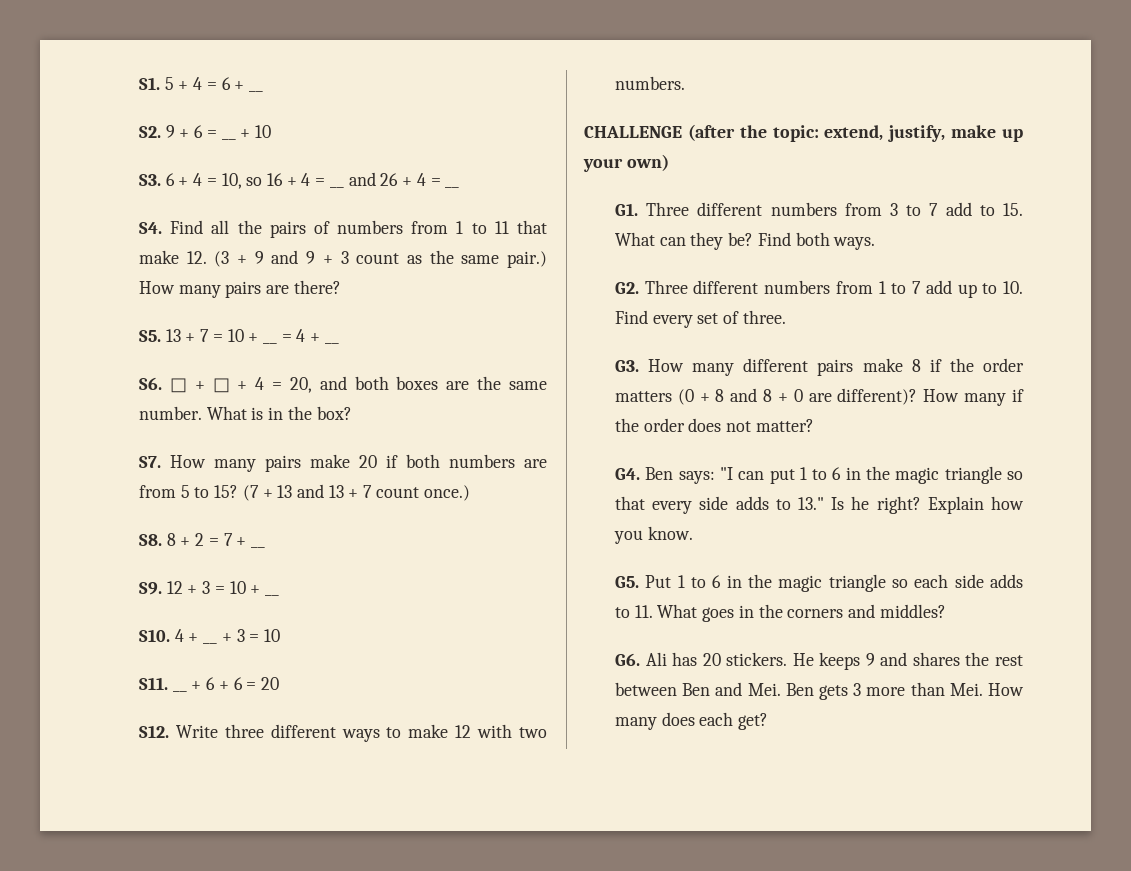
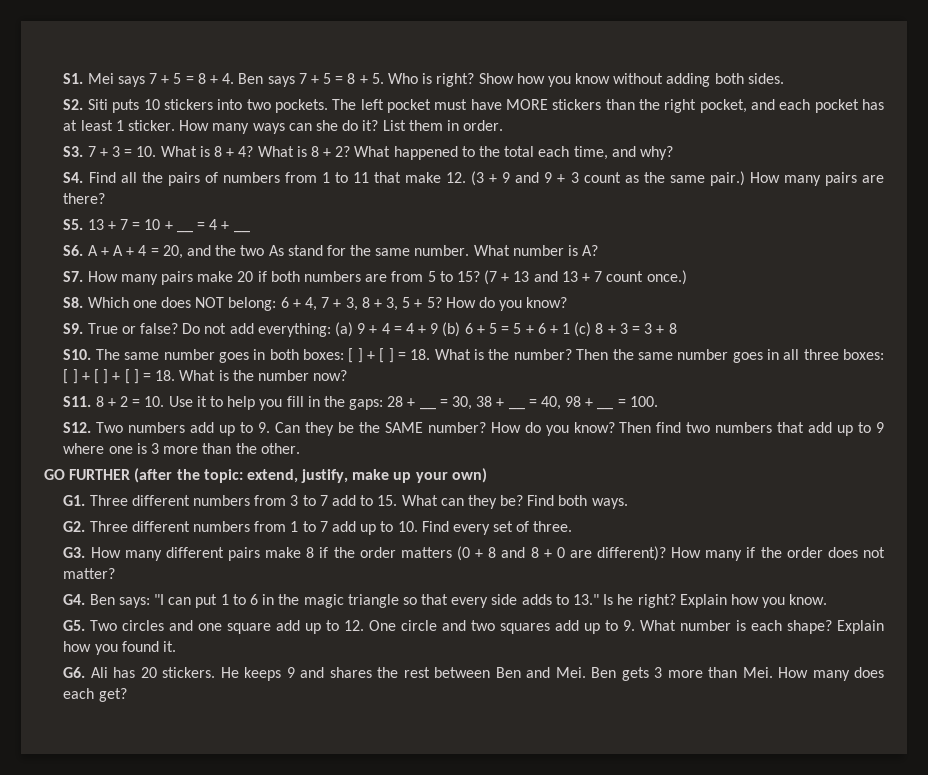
- S1. 5 + 4 = 6 + __
- S2. 9 + 6 = __ + 10
- S3. 6 + 4 = 10, so 16 + 4 = __ and 26 + 4 = __
+ S1. Mei says 7 + 5 = 8 + 4. Ben says 7 + 5 = 8 + 5. Who is right? Show how you know without adding both sides.
+ S2. Siti puts 10 stickers into two pockets. The left pocket must have MORE stickers than the right pocket, and each pocket has at least 1 sticker. How many ways can she do it? List them in order.
+ S3. 7 + 3 = 10. What is 8 + 4? What is 8 + 2? What happened to the total each time, and why?
- S6. □ + □ + 4 = 20, and both boxes are the same number. What is in the box?
+ S6. A + A + 4 = 20, and the two As stand for the same number. What number is A?
- S8. 8 + 2 = 7 + __
- S9. 12 + 3 = 10 + __
- S10. 4 + __ + 3 = 10
- S11. __ + 6 + 6 = 20
- S12. Write three different ways to make 12 with two numbers.
- CHALLENGE (after the topic: extend, justify, make up your own)
+ S8. Which one does NOT belong: 6 + 4, 7 + 3, 8 + 3, 5 + 5? How do you know?
+ S9. True or false? Do not add everything: (a) 9 + 4 = 4 + 9 (b) 6 + 5 = 5 + 6 + 1 (c) 8 + 3 = 3 + 8
+ S10. The same number goes in both boxes: [ ] + [ ] = 18. What is the number? Then the same number goes in all three boxes: [ ] + [ ] + [ ] = 18. What is the number now?
+ S11. 8 + 2 = 10. Use it to help you fill in the gaps: 28 + __ = 30, 38 + __ = 40, 98 + __ = 100.
+ S12. Two numbers add up to 9. Can they be the SAME number? How do you know? Then find two numbers that add up to 9 where one is 3 more than the other.
+ GO FURTHER (after the topic: extend, justify, make up your own)
- G5. Put 1 to 6 in the magic triangle so each side adds to 11. What goes in the corners and middles?
+ G5. Two circles and one square add up to 12. One circle and two squares add up to 9. What number is each shape? Explain how you found it.

